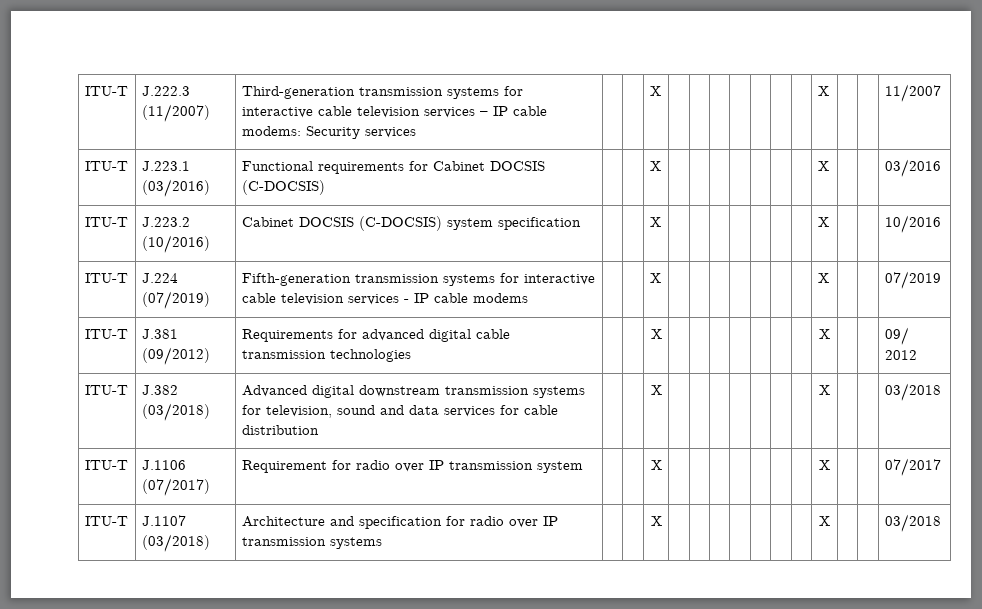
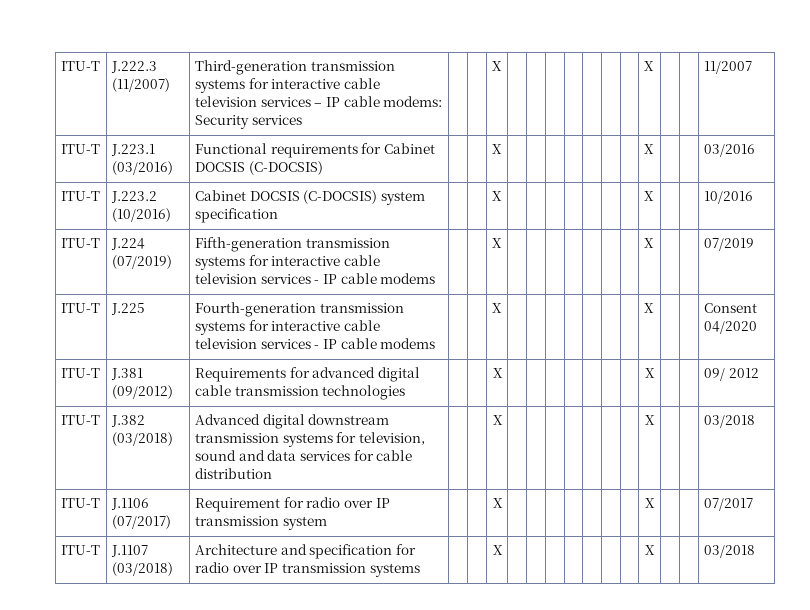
+ ITU-T | J.225 | Fourth-generation transmission systems for interactive cable television services - IP cable modems | | | X | | | | | | | | X | | | Consent 04/2020

